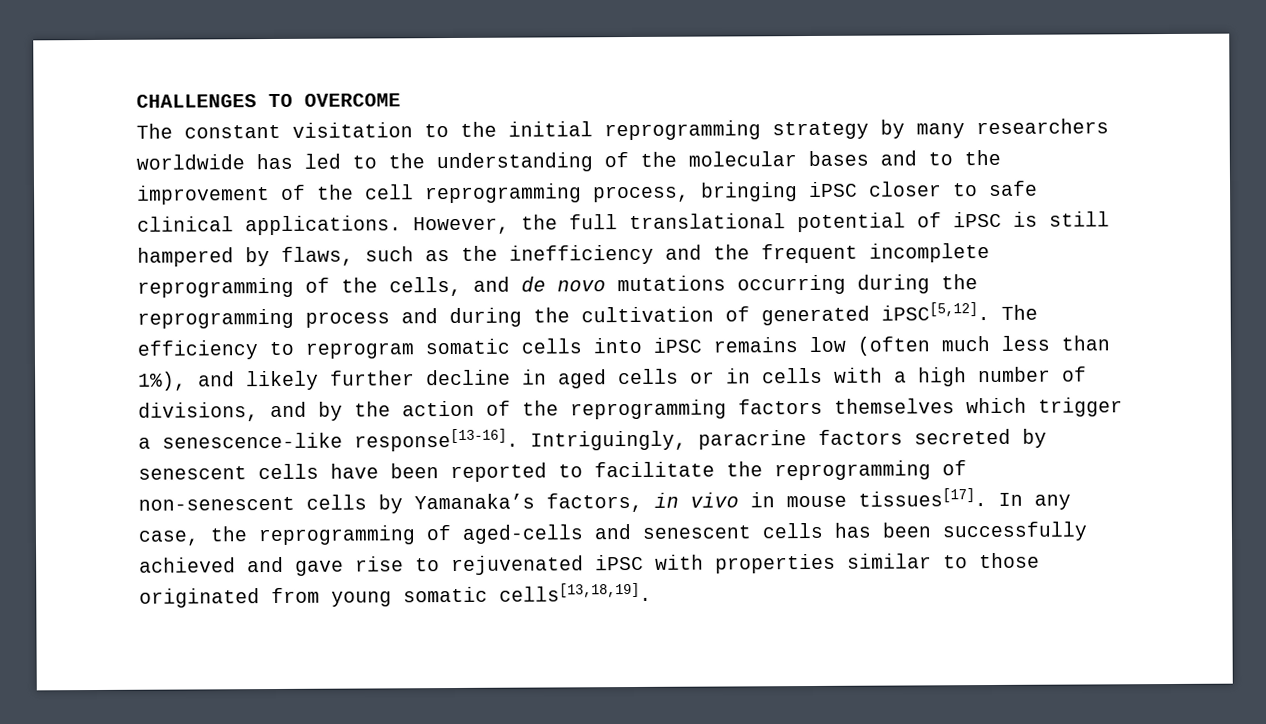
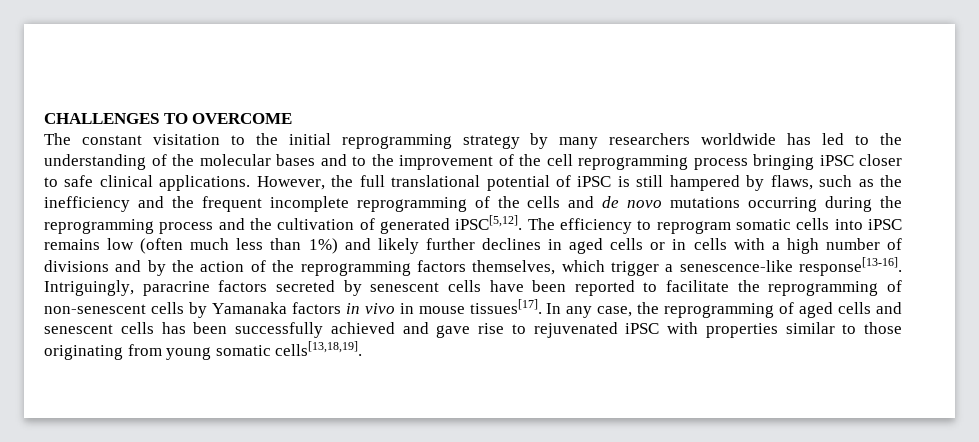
- The constant visitation to the initial reprogramming strategy by many researchers worldwide has led to the understanding of the molecular bases and to the improvement of the cell reprogramming process, bringing iPSC closer to safe clinical applications.
+ The constant visitation to the initial reprogramming strategy by many researchers worldwide has led to the understanding of the molecular bases and to the improvement of the cell reprogramming process bringing iPSC closer to safe clinical applications.
- However, the full translational potential of iPSC is still hampered by flaws, such as the inefficiency and the frequent incomplete reprogramming of the cells, and de novo mutations occurring during the reprogramming process and during the cultivation of generated iPSC[5,12].
+ However, the full translational potential of iPSC is still hampered by flaws, such as the inefficiency and the frequent incomplete reprogramming of the cells and de novo mutations occurring during the reprogramming process and the cultivation of generated iPSC[5,12].
- The efficiency to reprogram somatic cells into iPSC remains low (often much less than 1%), and likely further decline in aged cells or in cells with a high number of divisions, and by the action of the reprogramming factors themselves which trigger a senescence-like response[13-16].
+ The efficiency to reprogram somatic cells into iPSC remains low (often much less than 1%) and likely further declines in aged cells or in cells with a high number of divisions and by the action of the reprogramming factors themselves, which trigger a senescence-like response[13-16].
- Intriguingly, paracrine factors secreted by senescent cells have been reported to facilitate the reprogramming of non-senescent cells by Yamanaka’s factors, in vivo in mouse tissues[17].
+ Intriguingly, paracrine factors secreted by senescent cells have been reported to facilitate the reprogramming of non-senescent cells by Yamanaka factors in vivo in mouse tissues[17].
- In any case, the reprogramming of aged-cells and senescent cells has been successfully achieved and gave rise to rejuvenated iPSC with properties similar to those originated from young somatic cells[13,18,19].
+ In any case, the reprogramming of aged cells and senescent cells has been successfully achieved and gave rise to rejuvenated iPSC with properties similar to those originating from young somatic cells[13,18,19].

